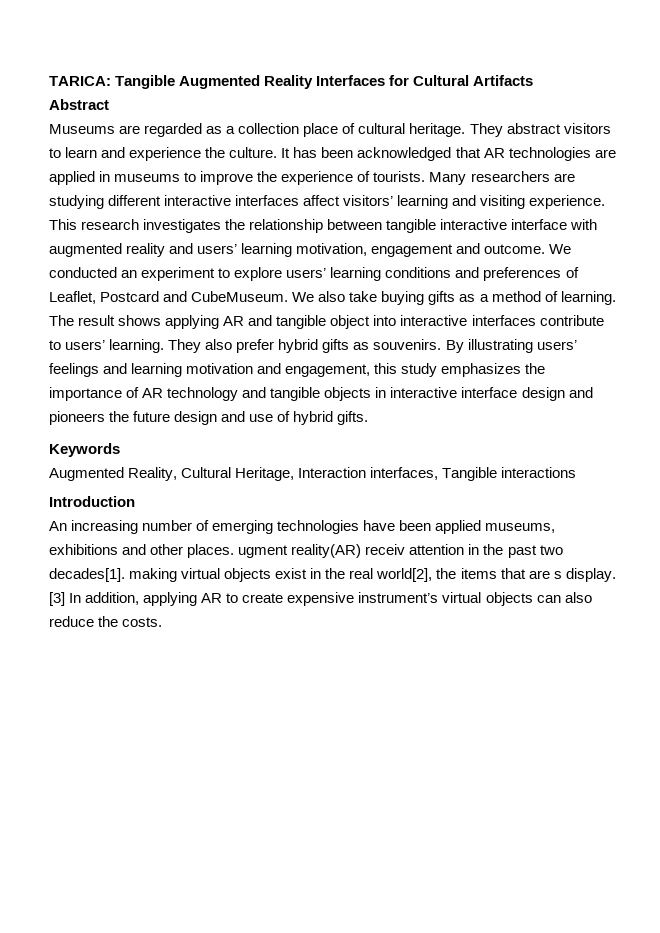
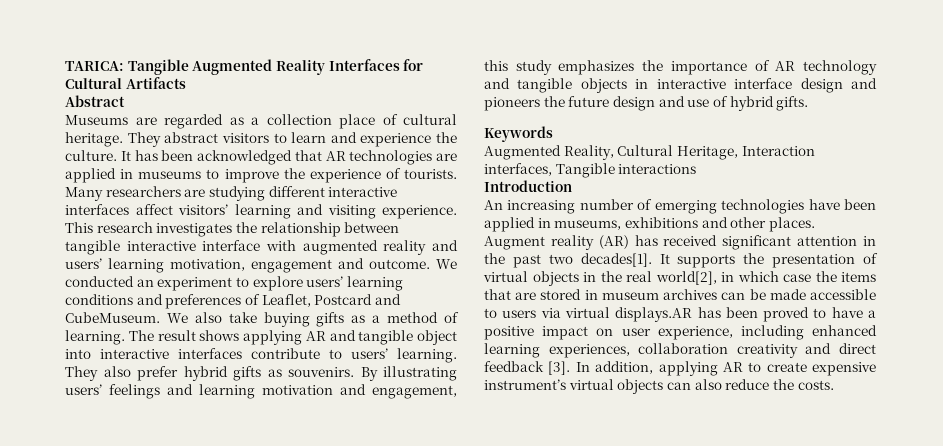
- An increasing number of emerging technologies have been applied museums, exhibitions and other places. ugment reality(AR) receiv attention in the past two decades[1]. making virtual objects exist in the real world[2], the items that are s display. [3] In addition, applying AR to create expensive instrument’s virtual objects can also reduce the costs.
+ An increasing number of emerging technologies have been applied in museums, exhibitions and other places. Augment reality (AR) has received significant attention in the past two decades[1]. It supports the presentation of virtual objects in the real world[2], in which case the items that are stored in museum archives can be made accessible to users via virtual displays.AR has been proved to have a positive impact on user experience, including enhanced learning experiences, collaboration creativity and direct feedback [3]. In addition, applying AR to create expensive instrument’s virtual objects can also reduce the costs.

